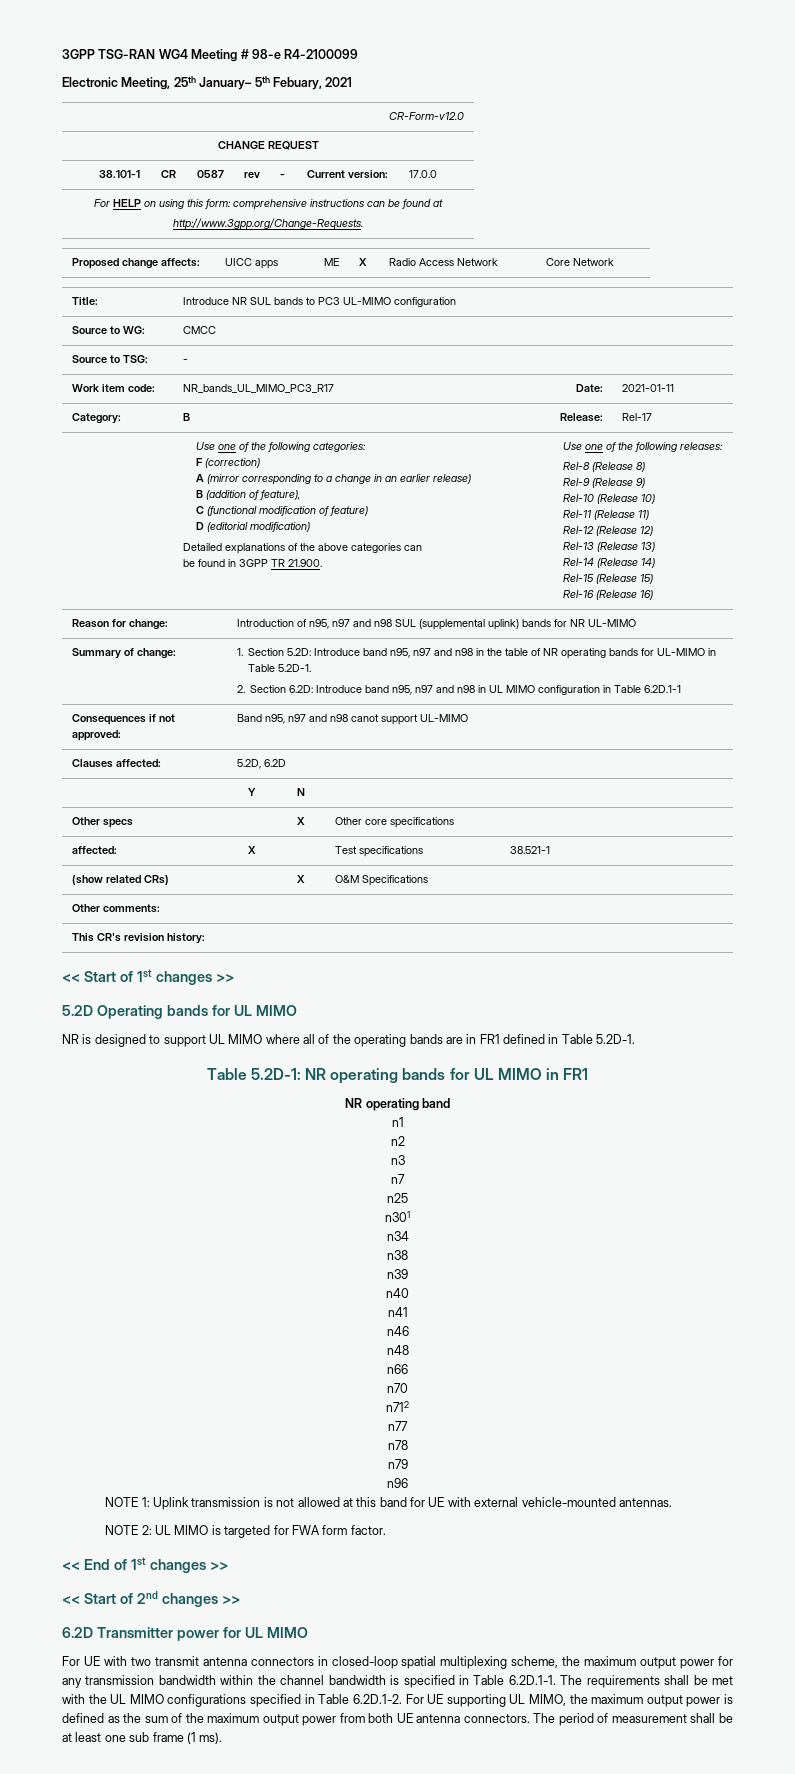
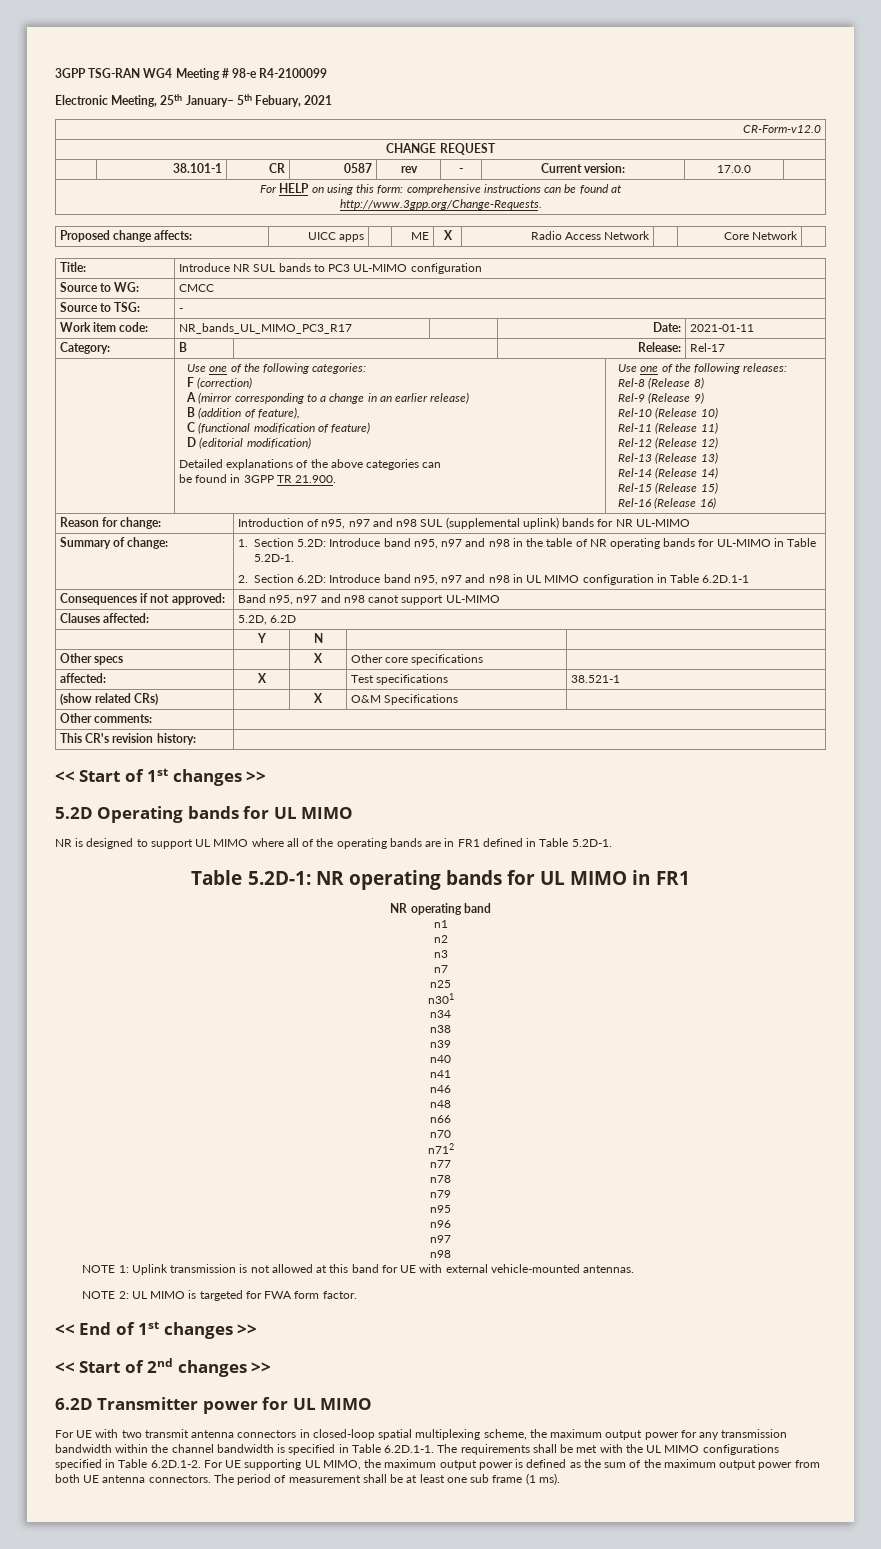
+ n95
  n96
+ n97
+ n98

